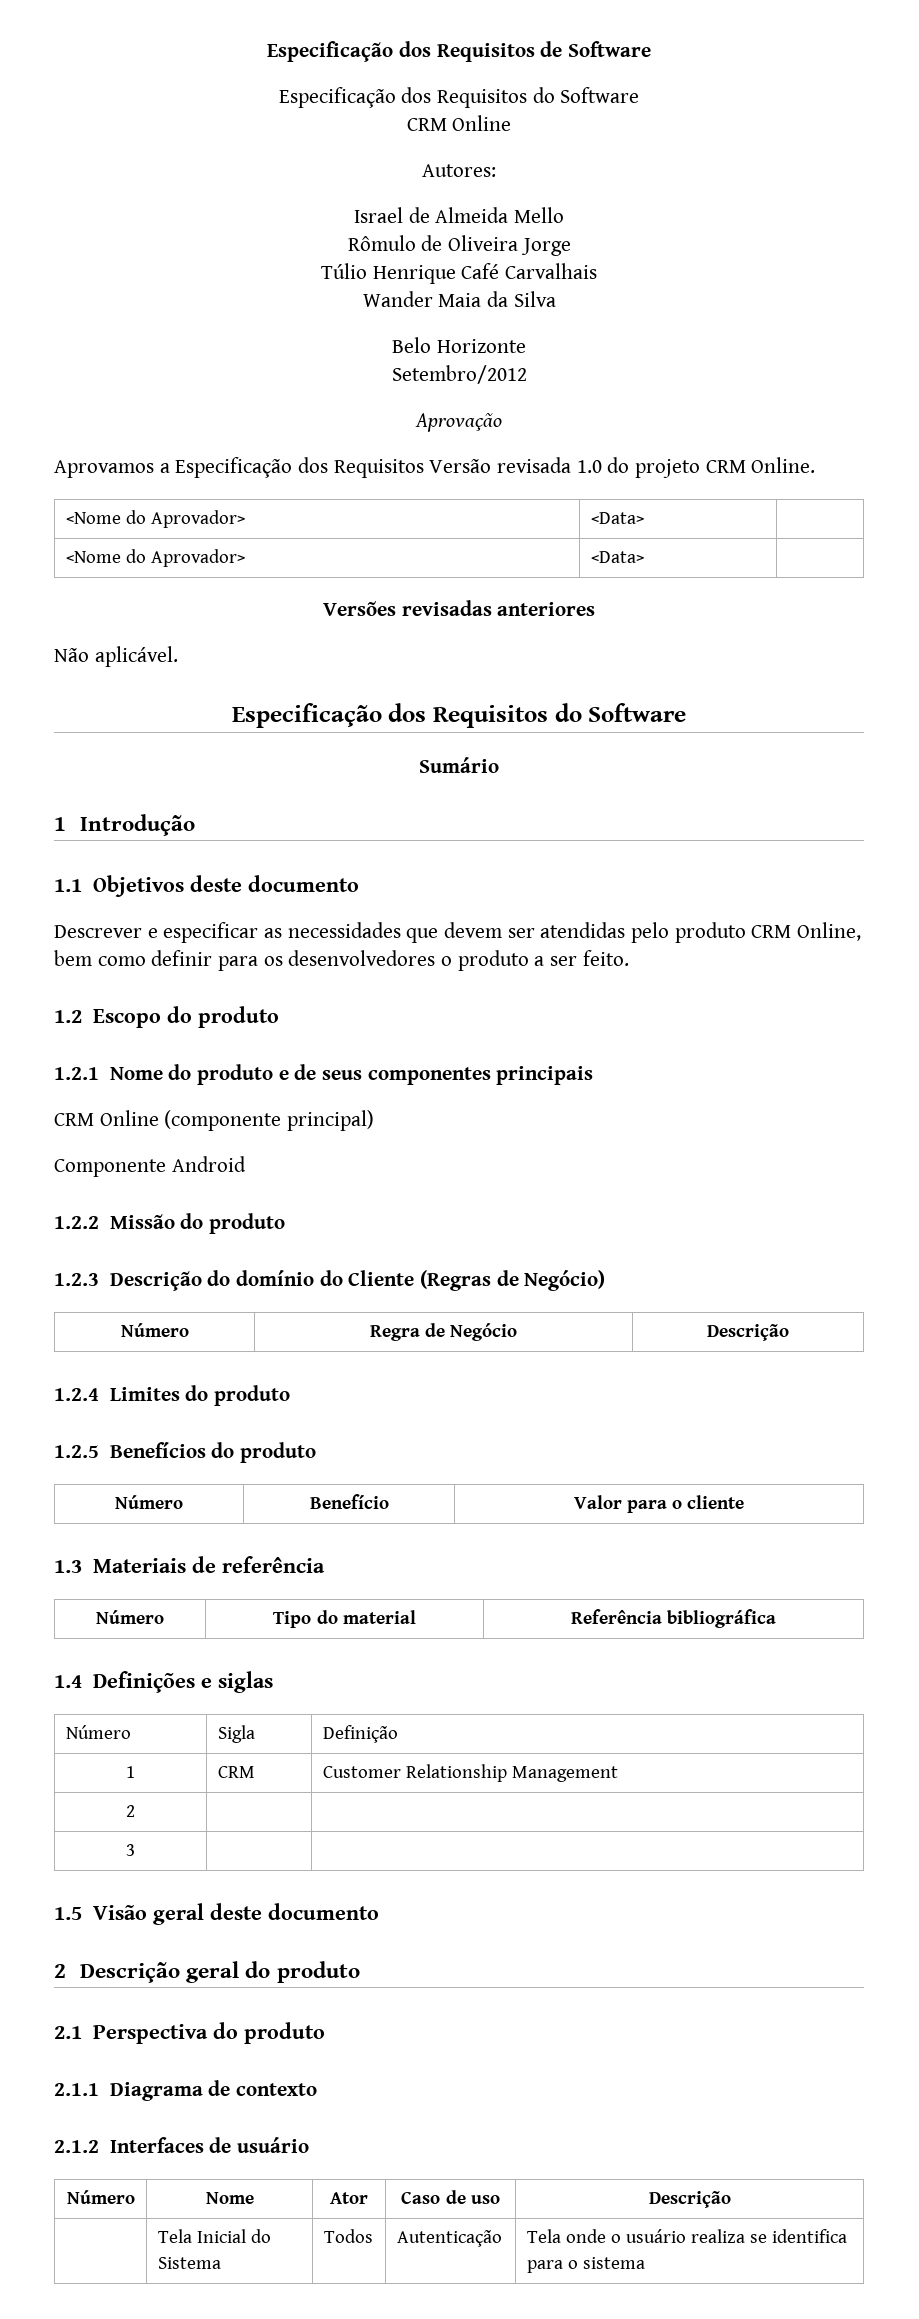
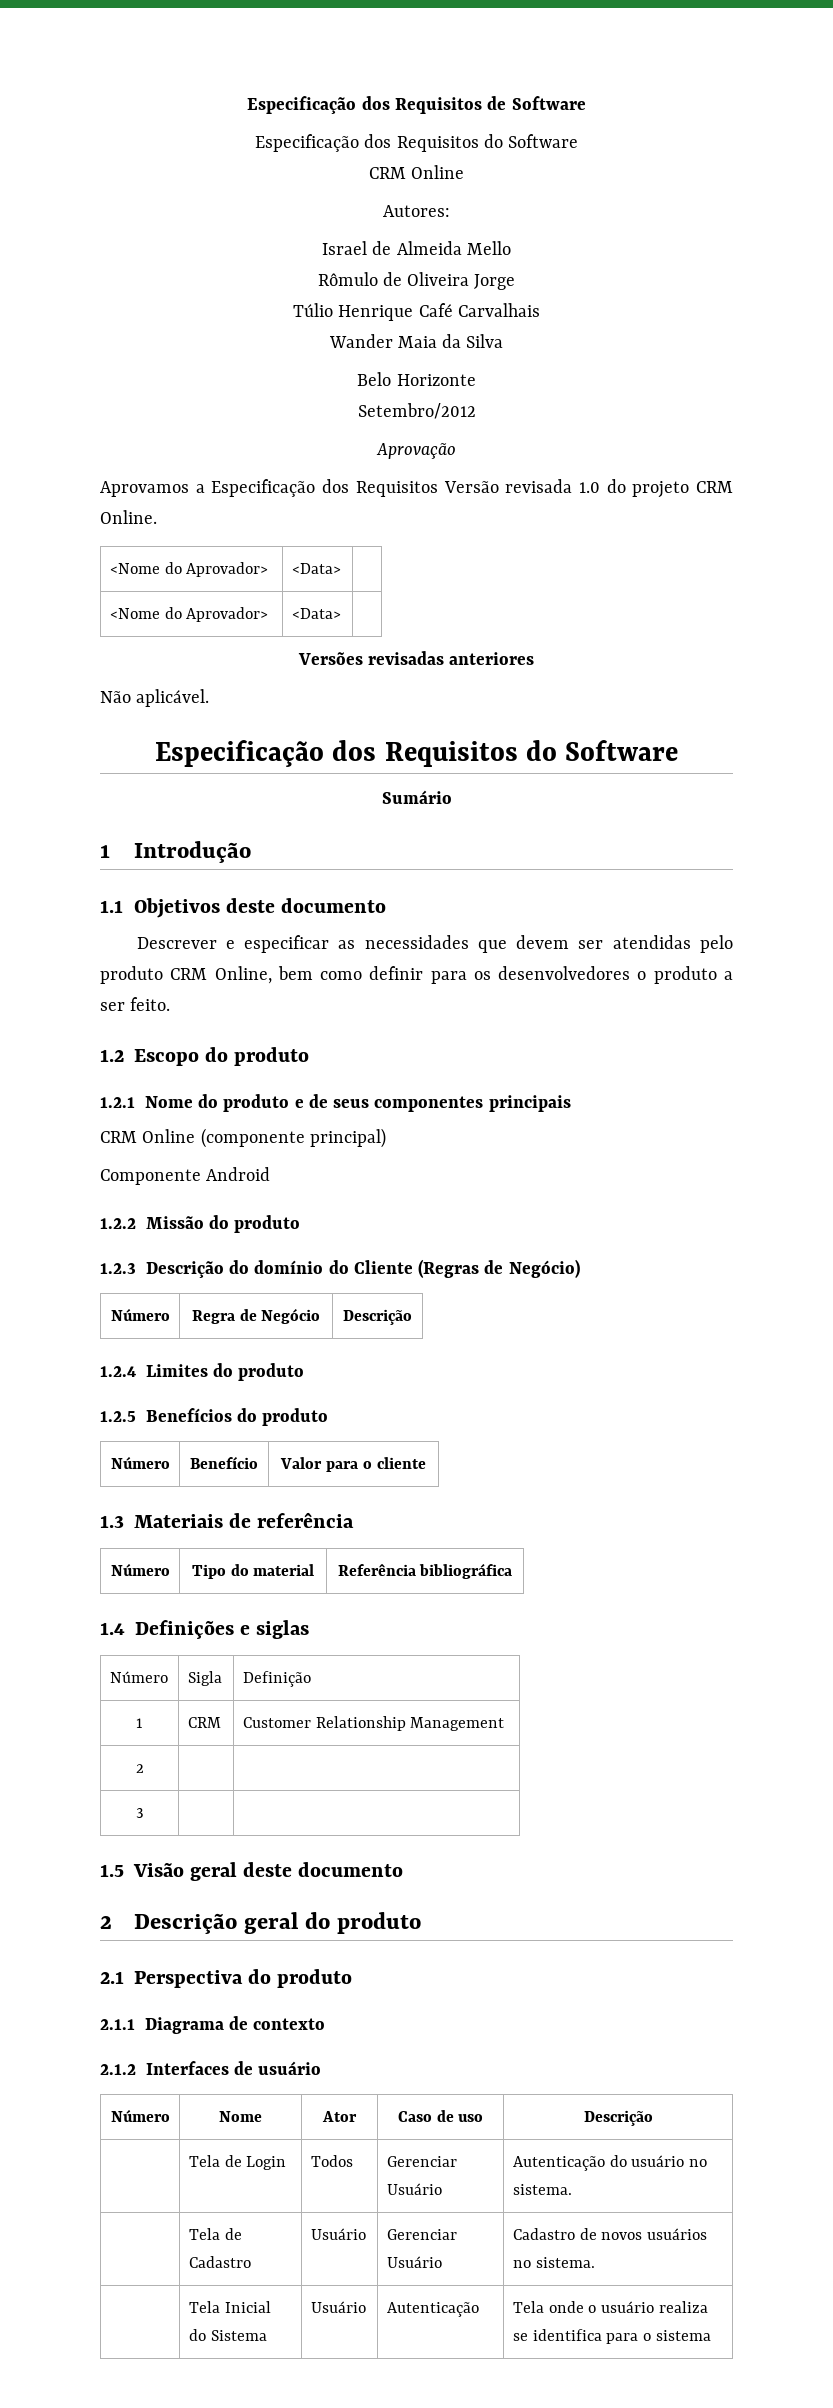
+ | Tela de Login | Todos | Gerenciar Usuário | Autenticação do usuário no sistema.
+ | Tela de Cadastro | Usuário | Gerenciar Usuário | Cadastro de novos usuários no sistema.
- | Tela Inicial do Sistema | Todos | Autenticação | Tela onde o usuário realiza se identifica para o sistema
+ | Tela Inicial do Sistema | Usuário | Autenticação | Tela onde o usuário realiza se identifica para o sistema

